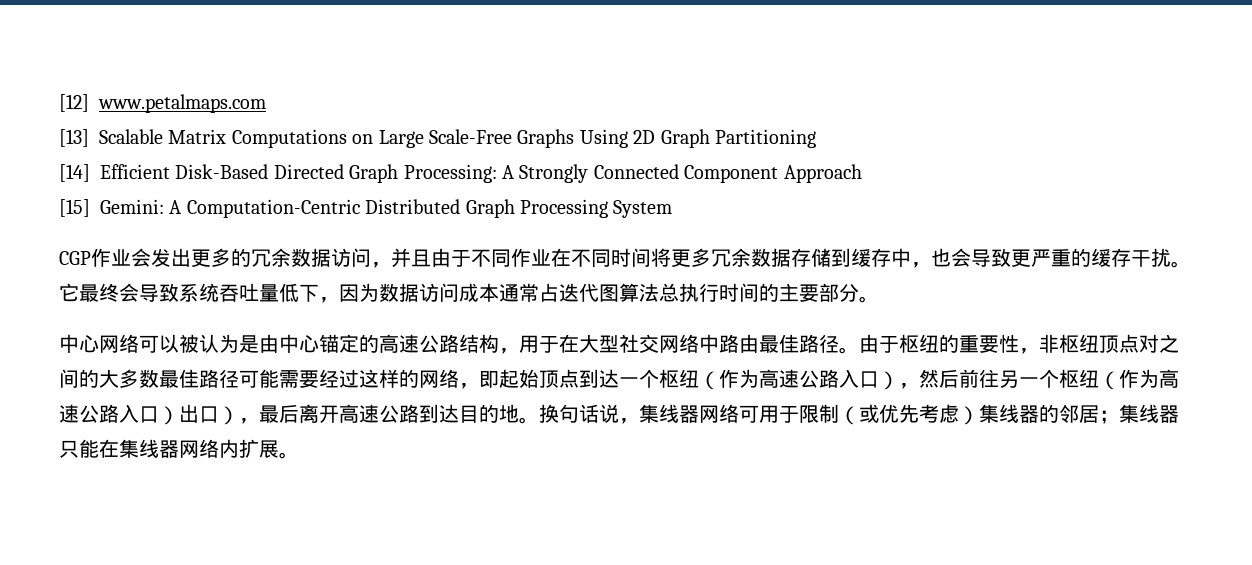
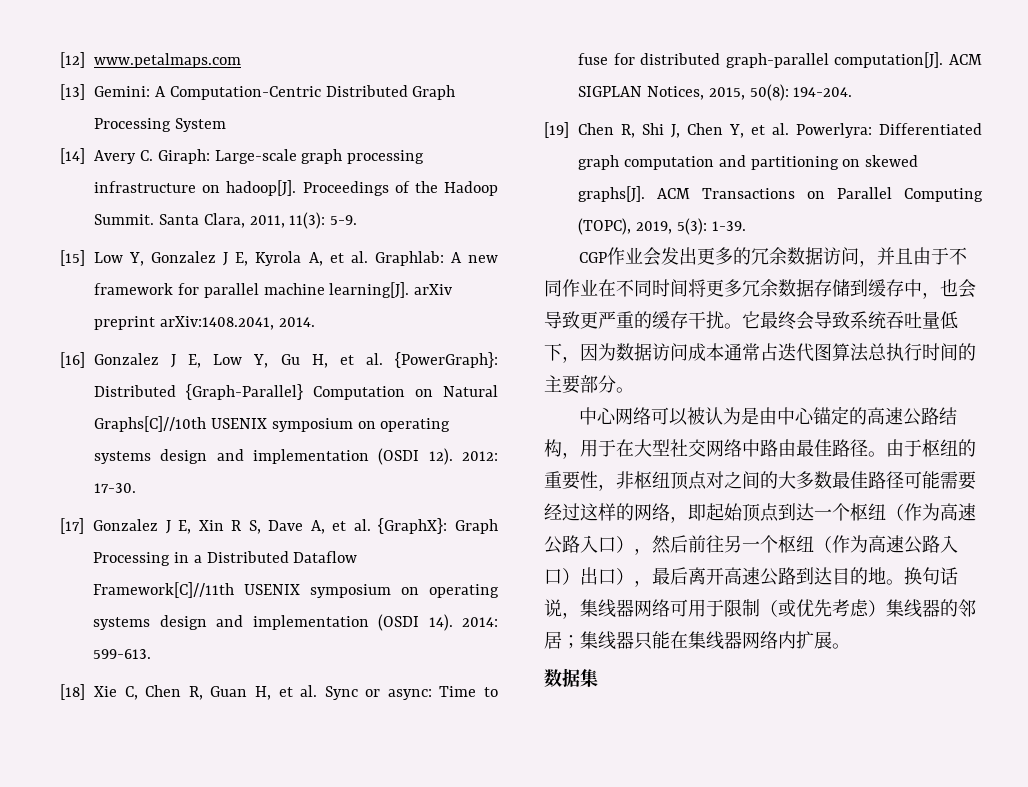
- [13] Scalable Matrix Computations on Large Scale-Free Graphs Using 2D Graph Partitioning
- [14] Efficient Disk-Based Directed Graph Processing: A Strongly Connected Component Approach
- [15] Gemini: A Computation-Centric Distributed Graph Processing System
+ [13] Gemini: A Computation-Centric Distributed Graph Processing System
+ [14] Avery C. Giraph: Large-scale graph processing infrastructure on hadoop[J]. Proceedings of the Hadoop Summit. Santa Clara, 2011, 11(3): 5-9.
+ [15] Low Y, Gonzalez J E, Kyrola A, et al. Graphlab: A new framework for parallel machine learning[J]. arXiv preprint arXiv:1408.2041, 2014.
+ [16] Gonzalez J E, Low Y, Gu H, et al. {PowerGraph}: Distributed {Graph-Parallel} Computation on Natural Graphs[C]//10th USENIX symposium on operating systems design and implementation (OSDI 12). 2012: 17-30.
+ [17] Gonzalez J E, Xin R S, Dave A, et al. {GraphX}: Graph Processing in a Distributed Dataflow Framework[C]//11th USENIX symposium on operating systems design and implementation (OSDI 14). 2014: 599-613.
+ [18] Xie C, Chen R, Guan H, et al. Sync or async: Time to fuse for distributed graph-parallel computation[J]. ACM SIGPLAN Notices, 2015, 50(8): 194-204.
+ [19] Chen R, Shi J, Chen Y, et al. Powerlyra: Differentiated graph computation and partitioning on skewed graphs[J]. ACM Transactions on Parallel Computing (TOPC), 2019, 5(3): 1-39.
+ 数据集

